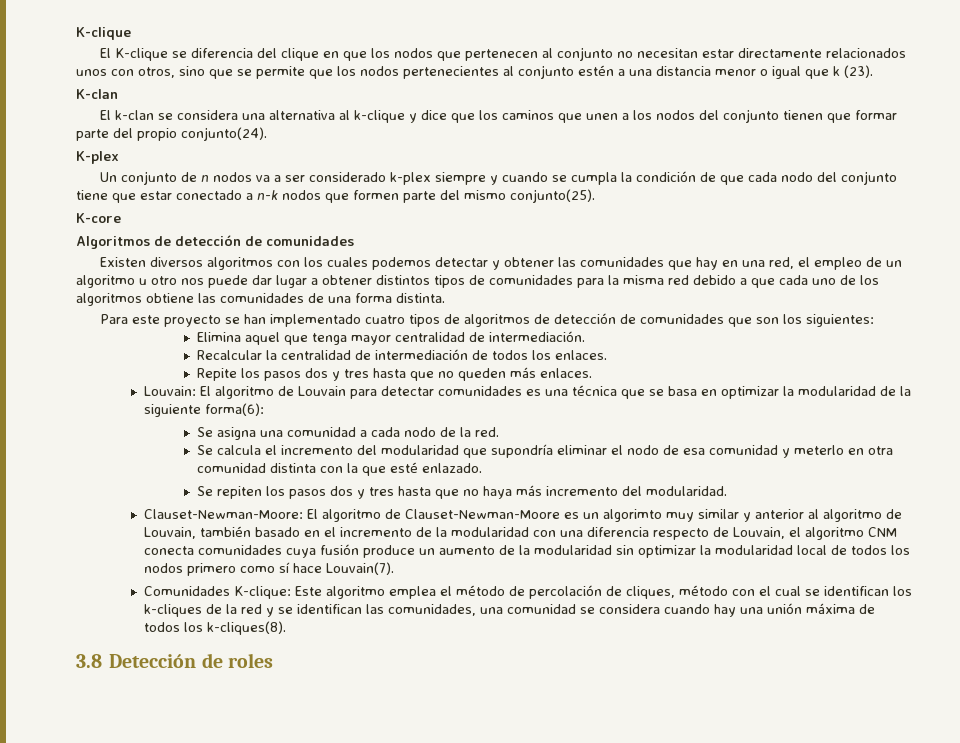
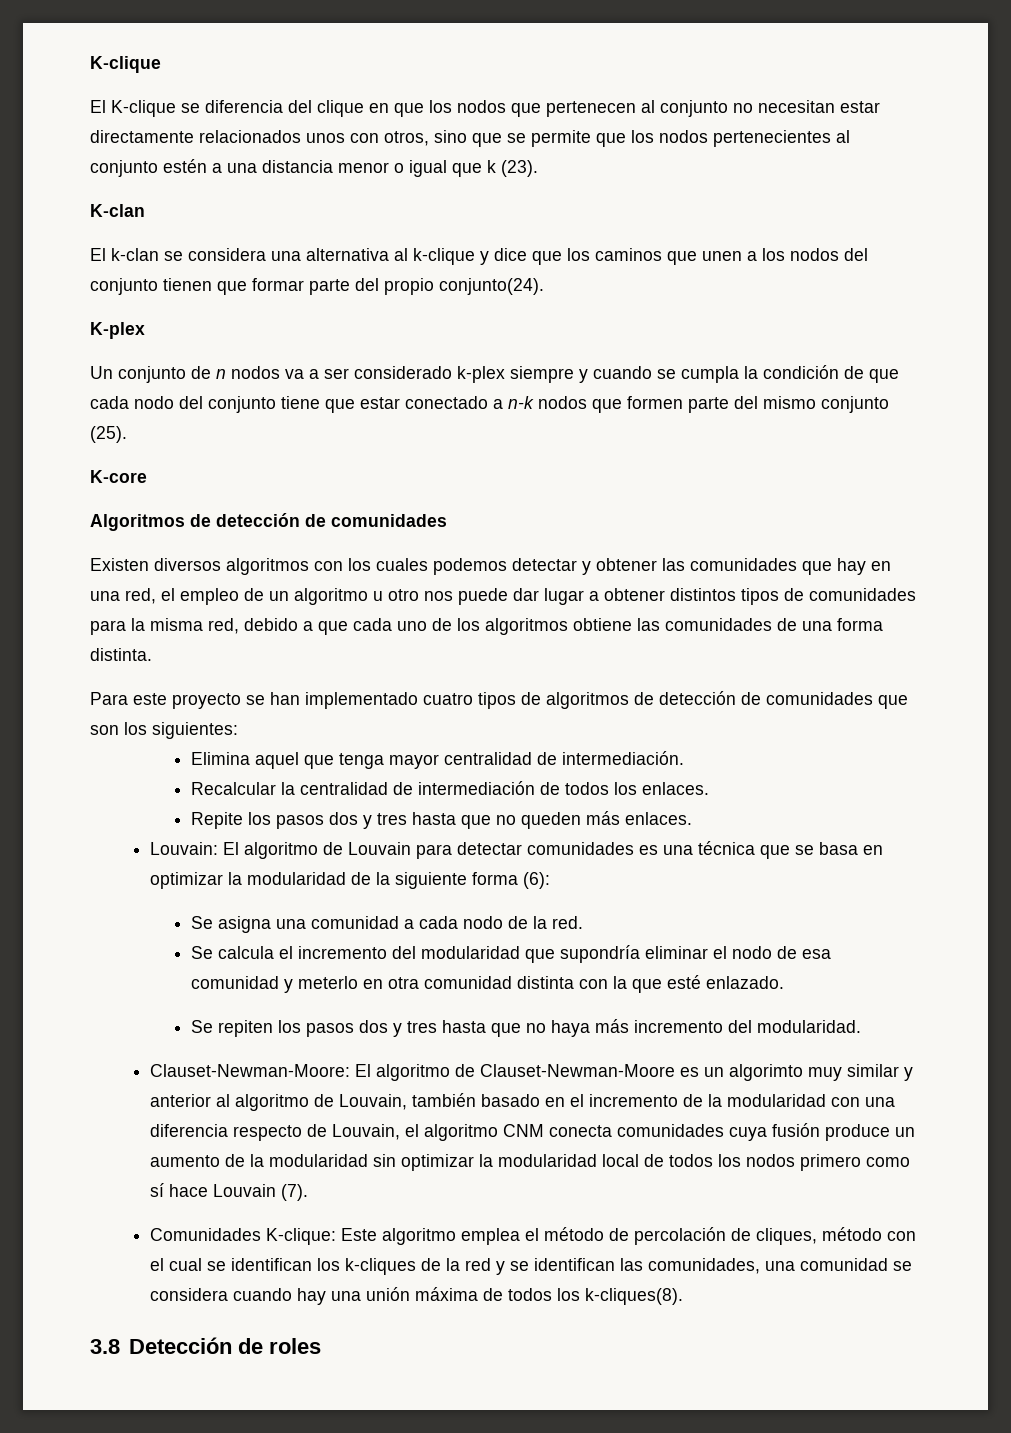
- Un conjunto de n nodos va a ser considerado k-plex siempre y cuando se cumpla la condición de que cada nodo del conjunto tiene que estar conectado a n-k nodos que formen parte del mismo conjunto(25).
+ Un conjunto de n nodos va a ser considerado k-plex siempre y cuando se cumpla la condición de que cada nodo del conjunto tiene que estar conectado a n-k nodos que formen parte del mismo conjunto (25).
- Existen diversos algoritmos con los cuales podemos detectar y obtener las comunidades que hay en una red, el empleo de un algoritmo u otro nos puede dar lugar a obtener distintos tipos de comunidades para la misma red debido a que cada uno de los algoritmos obtiene las comunidades de una forma distinta.
+ Existen diversos algoritmos con los cuales podemos detectar y obtener las comunidades que hay en una red, el empleo de un algoritmo u otro nos puede dar lugar a obtener distintos tipos de comunidades para la misma red, debido a que cada uno de los algoritmos obtiene las comunidades de una forma distinta.
- Louvain: El algoritmo de Louvain para detectar comunidades es una técnica que se basa en optimizar la modularidad de la siguiente forma(6):
+ Louvain: El algoritmo de Louvain para detectar comunidades es una técnica que se basa en optimizar la modularidad de la siguiente forma (6):
- Clauset-Newman-Moore: El algoritmo de Clauset-Newman-Moore es un algorimto muy similar y anterior al algoritmo de Louvain, también basado en el incremento de la modularidad con una diferencia respecto de Louvain, el algoritmo CNM conecta comunidades cuya fusión produce un aumento de la modularidad sin optimizar la modularidad local de todos los nodos primero como sí hace Louvain(7).
+ Clauset-Newman-Moore: El algoritmo de Clauset-Newman-Moore es un algorimto muy similar y anterior al algoritmo de Louvain, también basado en el incremento de la modularidad con una diferencia respecto de Louvain, el algoritmo CNM conecta comunidades cuya fusión produce un aumento de la modularidad sin optimizar la modularidad local de todos los nodos primero como sí hace Louvain (7).

